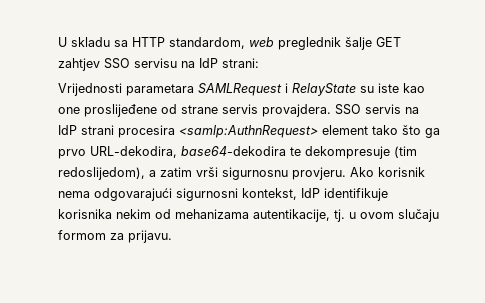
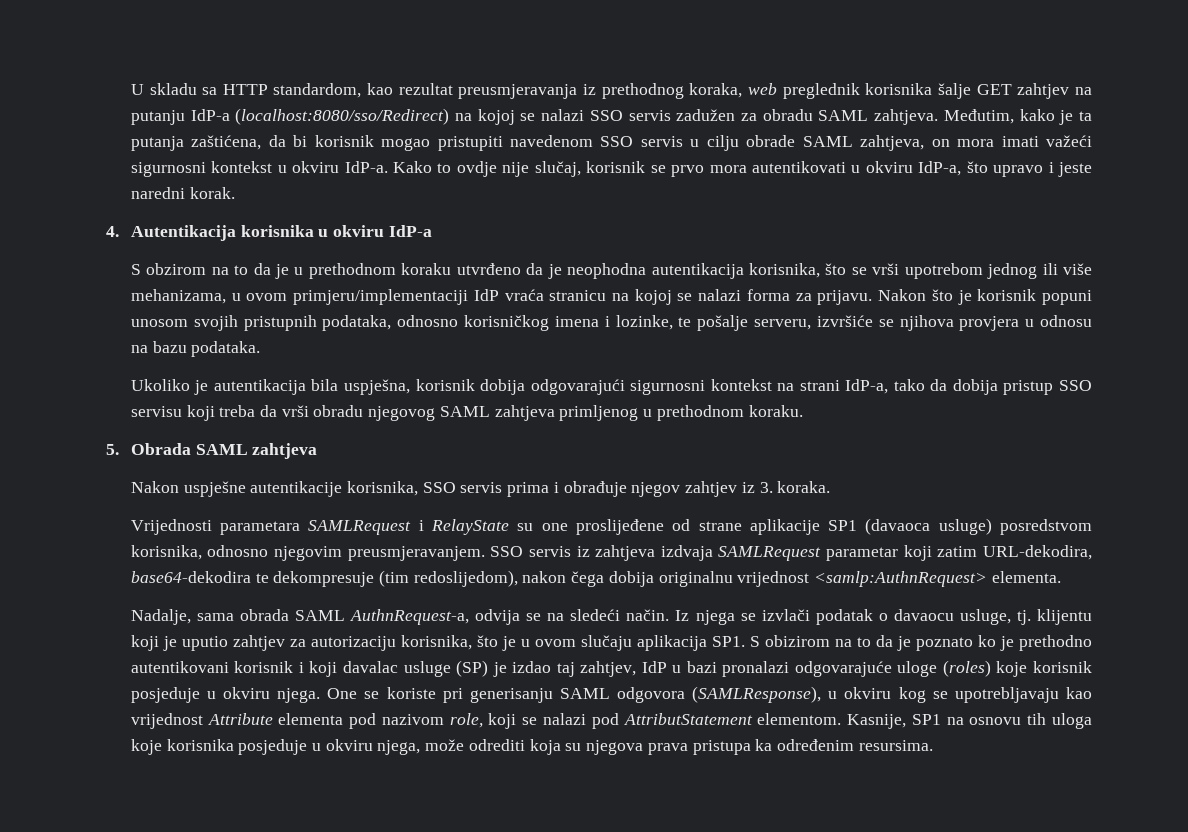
- U skladu sa HTTP standardom, web preglednik šalje GET zahtjev SSO servisu na IdP strani:
+ U skladu sa HTTP standardom, kao rezultat preusmjeravanja iz prethodnog koraka, web preglednik korisnika šalje GET zahtjev na putanju IdP-a (localhost:8080/sso/Redirect) na kojoj se nalazi SSO servis zadužen za obradu SAML zahtjeva. Međutim, kako je ta putanja zaštićena, da bi korisnik mogao pristupiti navedenom SSO servis u cilju obrade SAML zahtjeva, on mora imati važeći sigurnosni kontekst u okviru IdP-a. Kako to ovdje nije slučaj, korisnik se prvo mora autentikovati u okviru IdP-a, što upravo i jeste naredni korak.
+ 4. Autentikacija korisnika u okviru IdP-a
+ S obzirom na to da je u prethodnom koraku utvrđeno da je neophodna autentikacija korisnika, što se vrši upotrebom jednog ili više mehanizama, u ovom primjeru/implementaciji IdP vraća stranicu na kojoj se nalazi forma za prijavu. Nakon što je korisnik popuni unosom svojih pristupnih podataka, odnosno korisničkog imena i lozinke, te pošalje serveru, izvršiće se njihova provjera u odnosu na bazu podataka.
+ Ukoliko je autentikacija bila uspješna, korisnik dobija odgovarajući sigurnosni kontekst na strani IdP-a, tako da dobija pristup SSO servisu koji treba da vrši obradu njegovog SAML zahtjeva primljenog u prethodnom koraku.
+ 5. Obrada SAML zahtjeva
+ Nakon uspješne autentikacije korisnika, SSO servis prima i obrađuje njegov zahtjev iz 3. koraka.
- Vrijednosti parametara SAMLRequest i RelayState su iste kao one proslijeđene od strane servis provajdera. SSO servis na IdP strani procesira <samlp:AuthnRequest> element tako što ga prvo URL-dekodira, base64-dekodira te dekompresuje (tim redoslijedom), a zatim vrši sigurnosnu provjeru. Ako korisnik nema odgovarajući sigurnosni kontekst, IdP identifikuje korisnika nekim od mehanizama autentikacije, tj. u ovom slučaju formom za prijavu.
+ Vrijednosti parametara SAMLRequest i RelayState su one proslijeđene od strane aplikacije SP1 (davaoca usluge) posredstvom korisnika, odnosno njegovim preusmjeravanjem. SSO servis iz zahtjeva izdvaja SAMLRequest parametar koji zatim URL-dekodira, base64-dekodira te dekompresuje (tim redoslijedom), nakon čega dobija originalnu vrijednost <samlp:AuthnRequest> elementa.
+ Nadalje, sama obrada SAML AuthnRequest-a, odvija se na sledeći način. Iz njega se izvlači podatak o davaocu usluge, tj. klijentu koji je uputio zahtjev za autorizaciju korisnika, što je u ovom slučaju aplikacija SP1. S obizirom na to da je poznato ko je prethodno autentikovani korisnik i koji davalac usluge (SP) je izdao taj zahtjev, IdP u bazi pronalazi odgovarajuće uloge (roles) koje korisnik posjeduje u okviru njega. One se koriste pri generisanju SAML odgovora (SAMLResponse), u okviru kog se upotrebljavaju kao vrijednost Attribute elementa pod nazivom role, koji se nalazi pod AttributStatement elementom. Kasnije, SP1 na osnovu tih uloga koje korisnika posjeduje u okviru njega, može odrediti koja su njegova prava pristupa ka određenim resursima.

